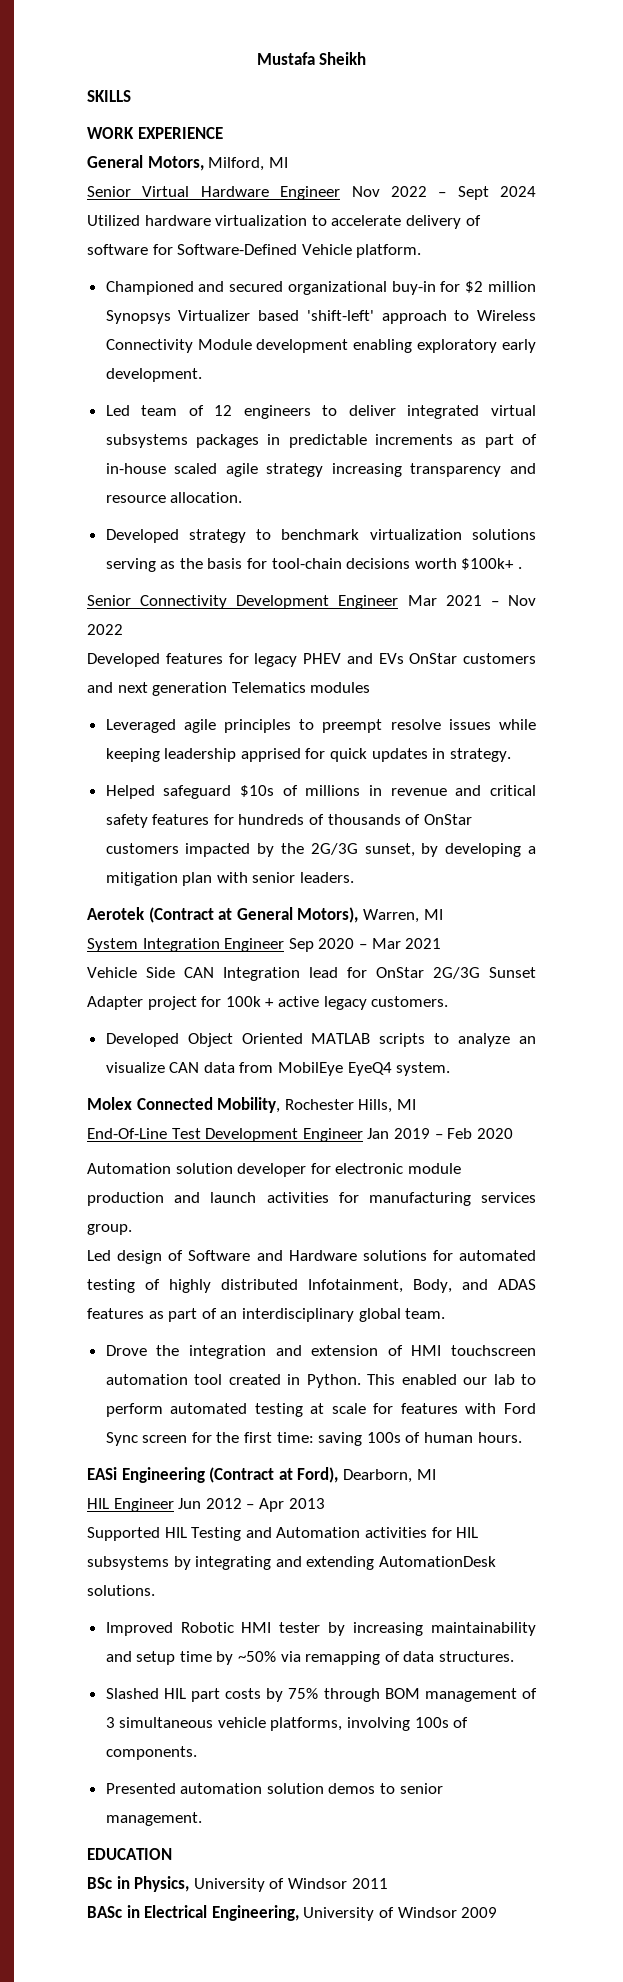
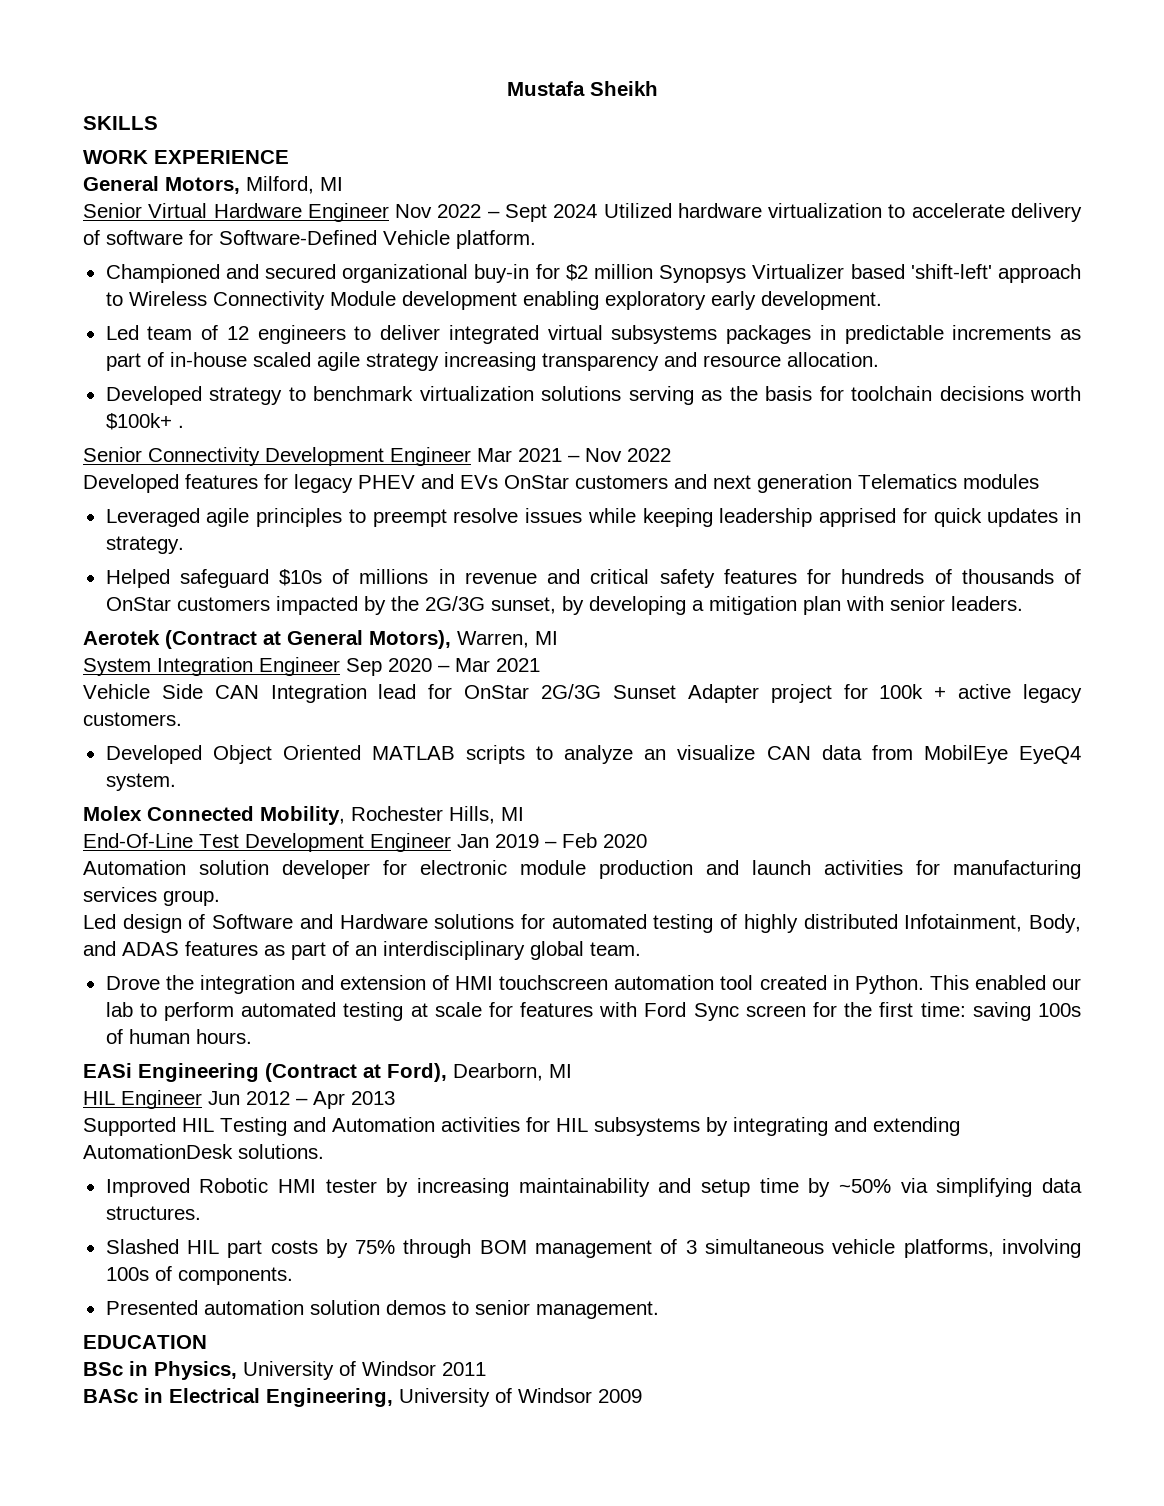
- Developed strategy to benchmark virtualization solutions serving as the basis for tool-chain decisions worth $100k+ .
+ Developed strategy to benchmark virtualization solutions serving as the basis for toolchain decisions worth $100k+ .
- Improved Robotic HMI tester by increasing maintainability and setup time by ~50% via remapping of data structures.
+ Improved Robotic HMI tester by increasing maintainability and setup time by ~50% via simplifying data structures.

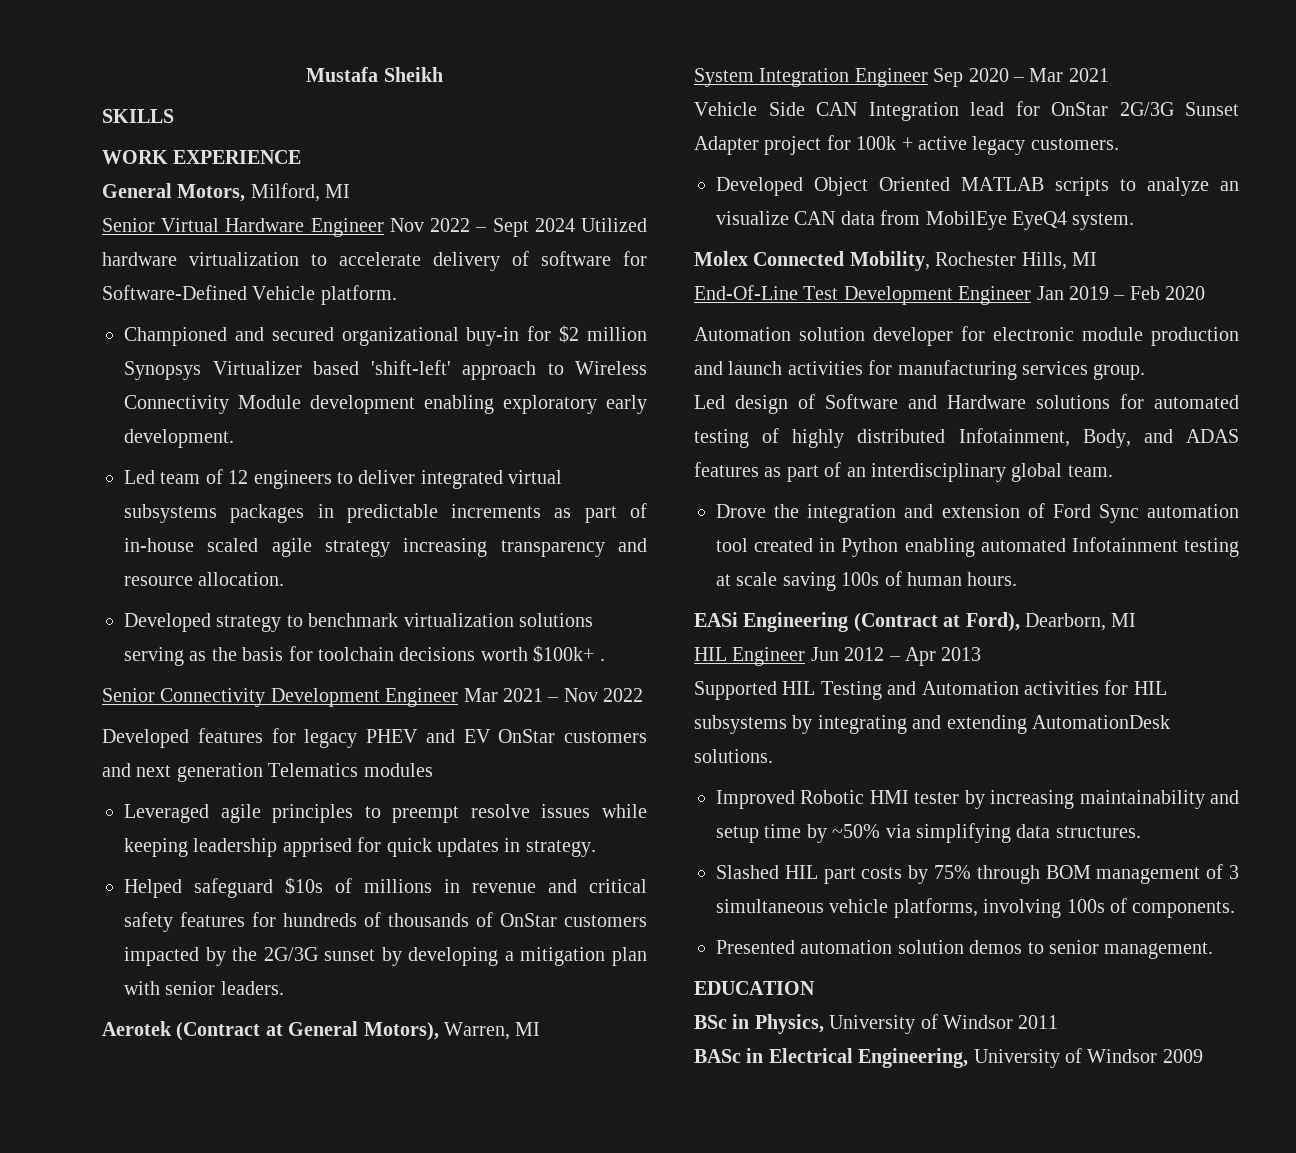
- Developed features for legacy PHEV and EVs OnStar customers and next generation Telematics modules
+ Developed features for legacy PHEV and EV OnStar customers and next generation Telematics modules
- Helped safeguard $10s of millions in revenue and critical safety features for hundreds of thousands of OnStar customers impacted by the 2G/3G sunset, by developing a mitigation plan with senior leaders.
+ Helped safeguard $10s of millions in revenue and critical safety features for hundreds of thousands of OnStar customers impacted by the 2G/3G sunset by developing a mitigation plan with senior leaders.
- Drove the integration and extension of HMI touchscreen automation tool created in Python. This enabled our lab to perform automated testing at scale for features with Ford Sync screen for the first time: saving 100s of human hours.
+ Drove the integration and extension of Ford Sync automation tool created in Python enabling automated Infotainment testing at scale saving 100s of human hours.

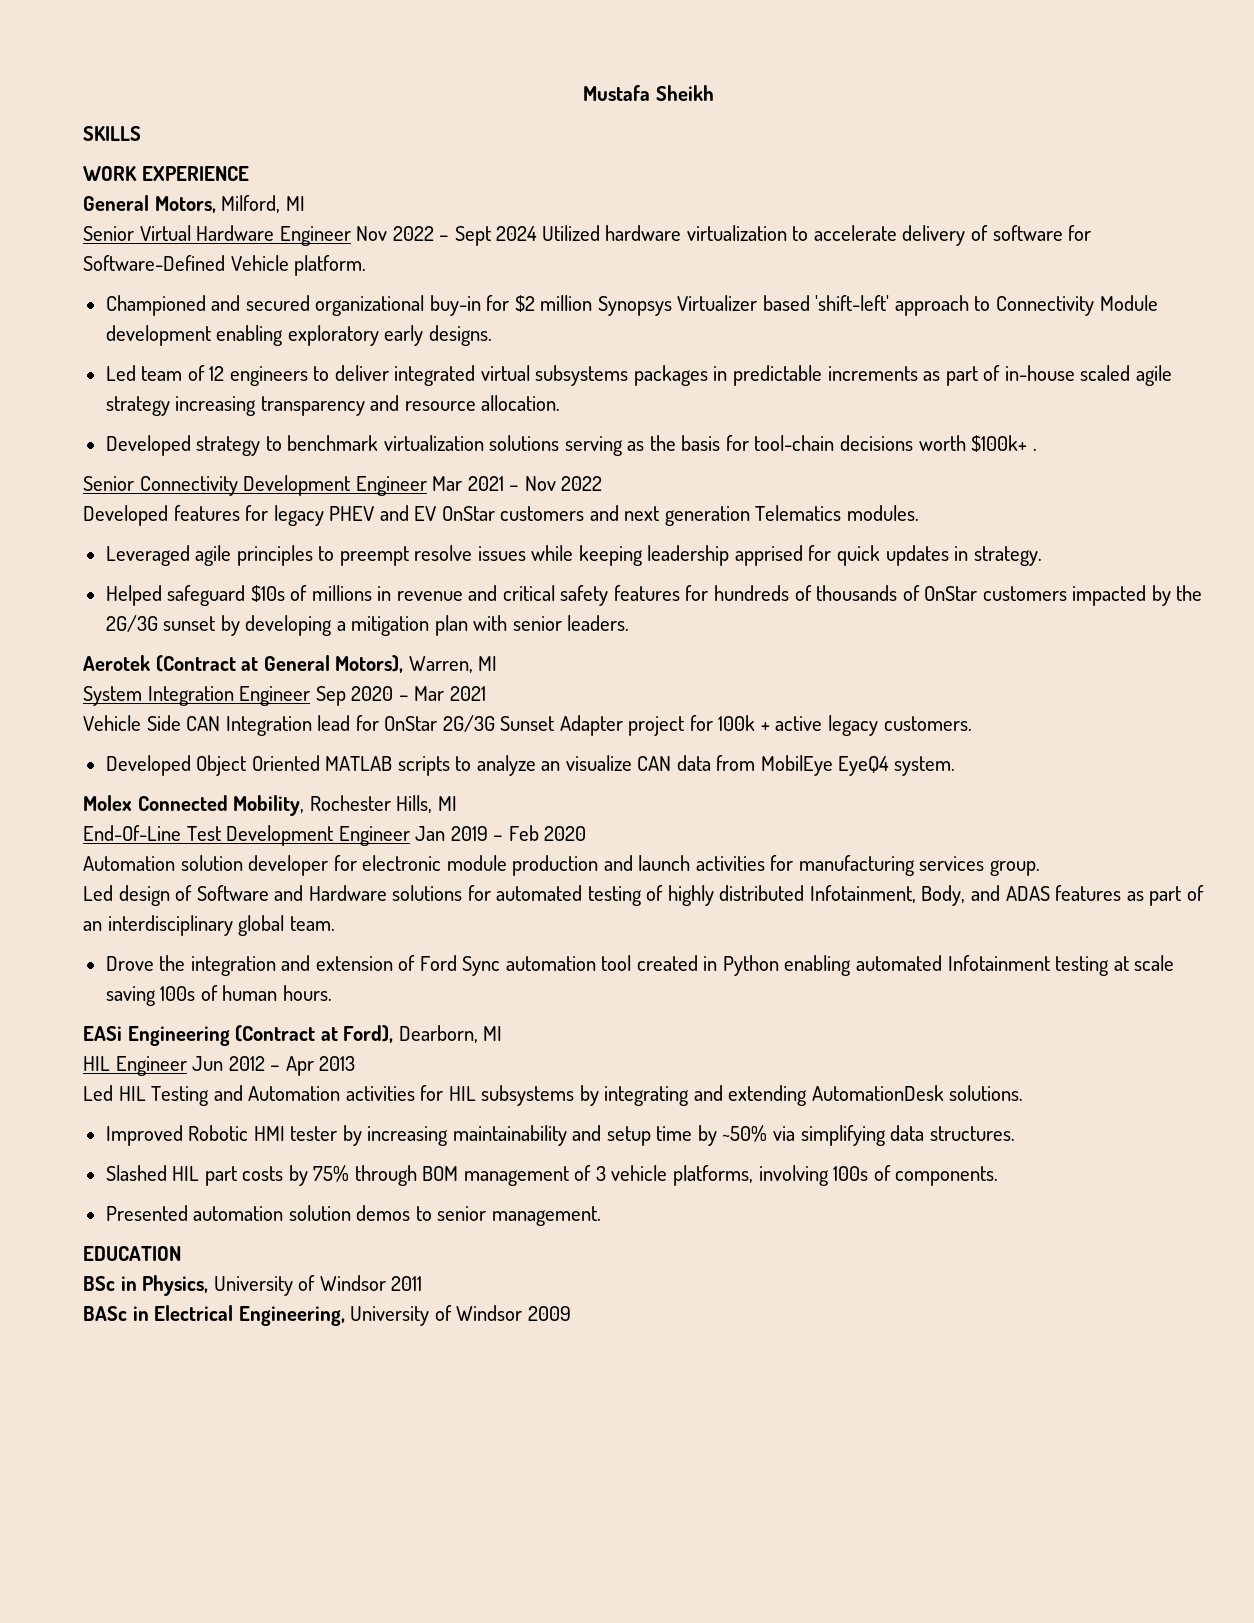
- Championed and secured organizational buy-in for $2 million Synopsys Virtualizer based 'shift-left' approach to Wireless Connectivity Module development enabling exploratory early development.
+ Championed and secured organizational buy-in for $2 million Synopsys Virtualizer based 'shift-left' approach to Connectivity Module development enabling exploratory early designs.
- Developed strategy to benchmark virtualization solutions serving as the basis for toolchain decisions worth $100k+ .
+ Developed strategy to benchmark virtualization solutions serving as the basis for tool-chain decisions worth $100k+ .
- Developed features for legacy PHEV and EV OnStar customers and next generation Telematics modules
+ Developed features for legacy PHEV and EV OnStar customers and next generation Telematics modules.
- Supported HIL Testing and Automation activities for HIL subsystems by integrating and extending AutomationDesk solutions.
+ Led HIL Testing and Automation activities for HIL subsystems by integrating and extending AutomationDesk solutions.
- Slashed HIL part costs by 75% through BOM management of 3 simultaneous vehicle platforms, involving 100s of components.
+ Slashed HIL part costs by 75% through BOM management of 3 vehicle platforms, involving 100s of components.

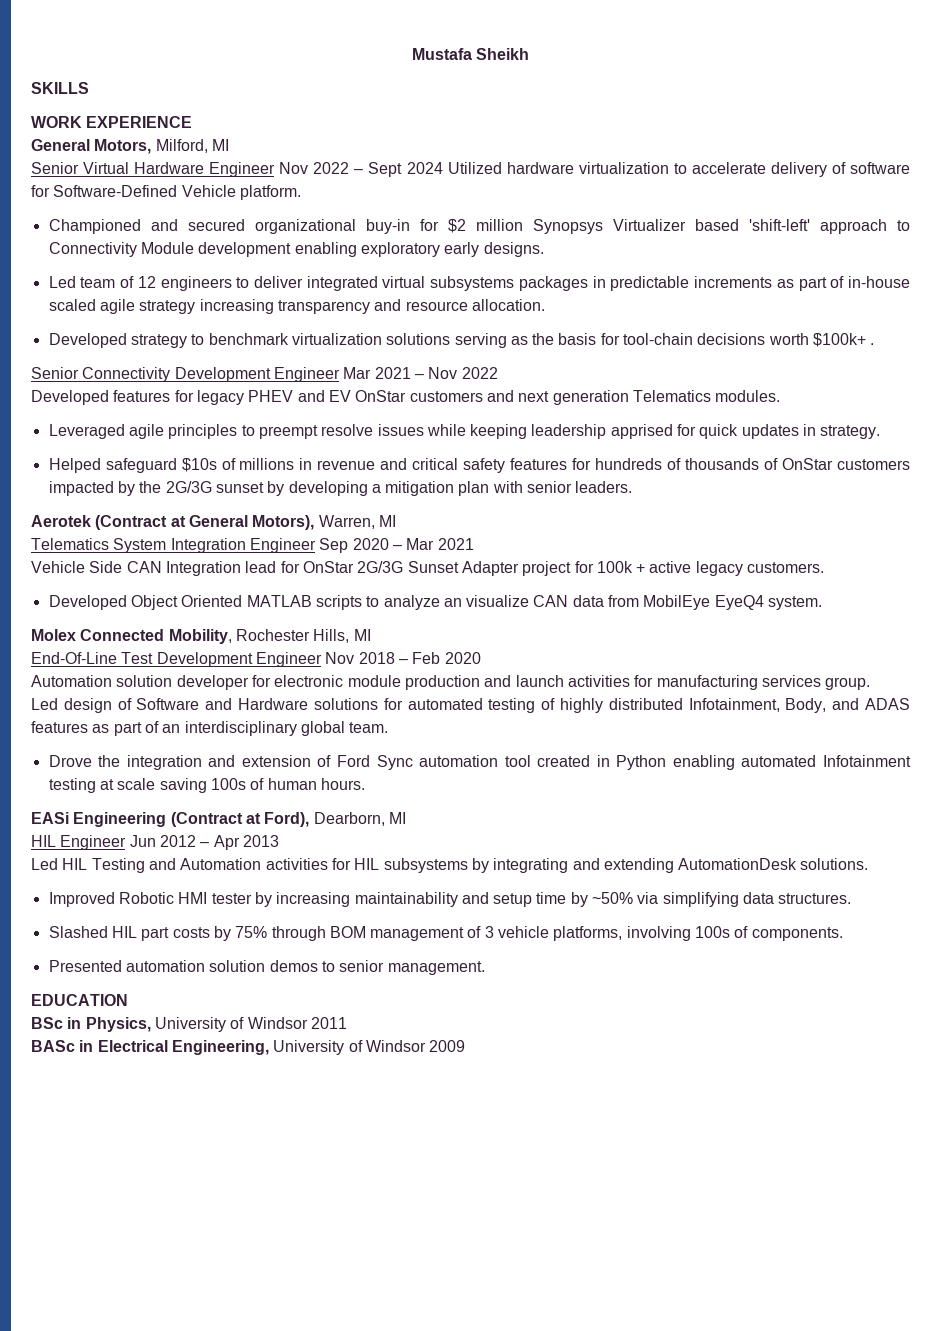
- System Integration Engineer Sep 2020 – Mar 2021
+ Telematics System Integration Engineer Sep 2020 – Mar 2021
- End-Of-Line Test Development Engineer Jan 2019 – Feb 2020
+ End-Of-Line Test Development Engineer Nov 2018 – Feb 2020

